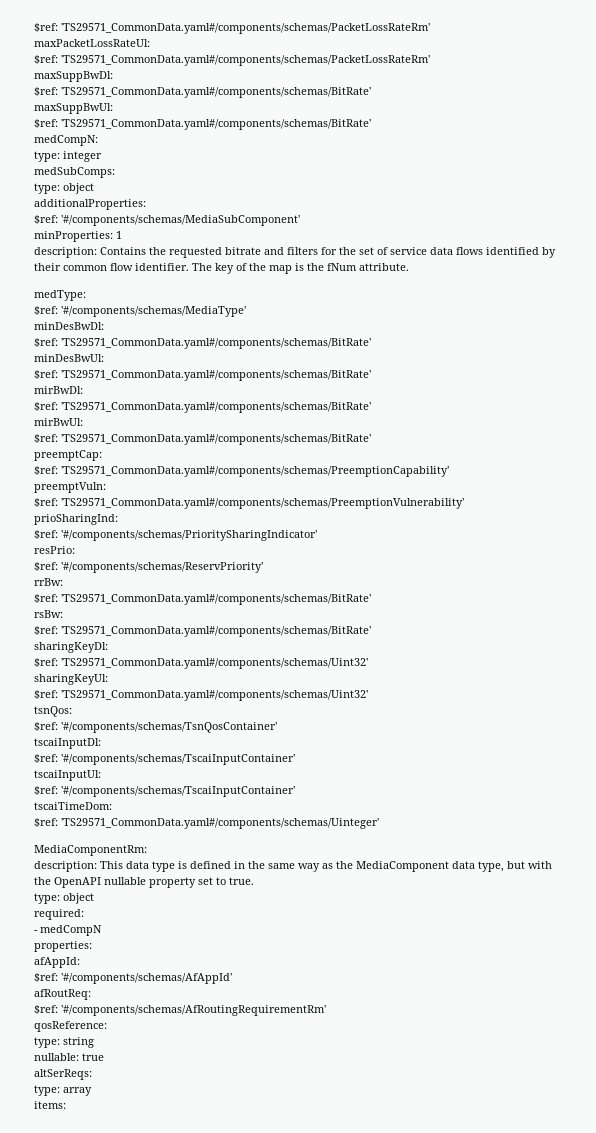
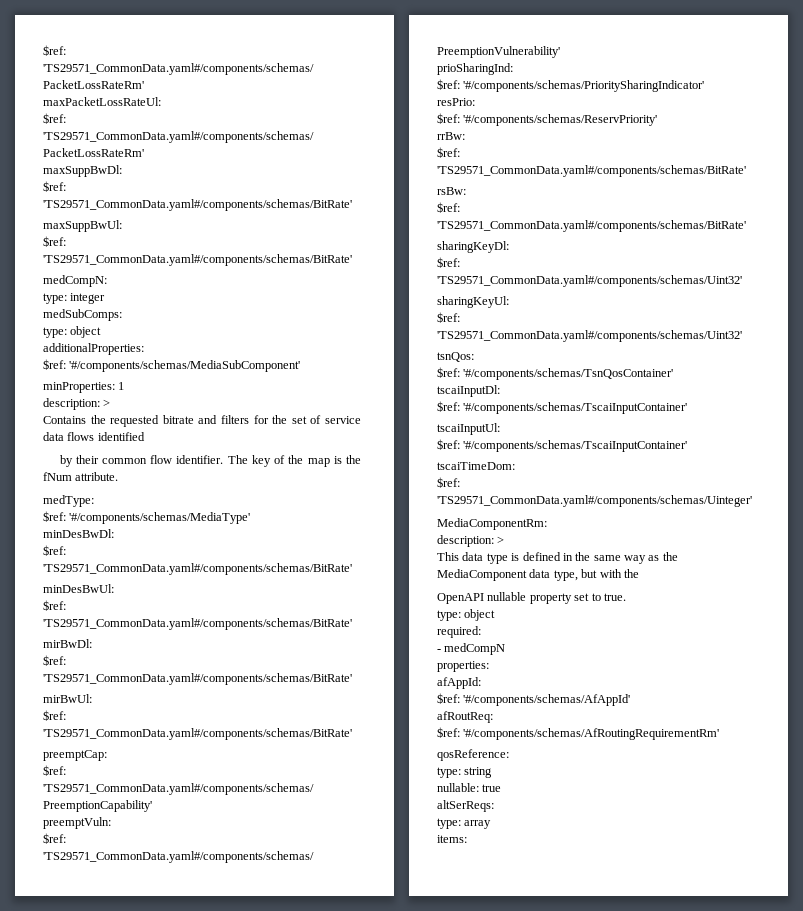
  minProperties: 1
- description: Contains the requested bitrate and filters for the set of service data flows identified by their common flow identifier.
+ description: >
+ Contains the requested bitrate and filters for the set of service data flows identified
+ by their common flow identifier.
  MediaComponentRm:
- description: This data type is defined in the same way as the MediaComponent data type, but with the OpenAPI nullable property set to true.
+ description: >
+ This data type is defined in the same way as the MediaComponent data type, but with the
+ OpenAPI nullable property set to true.

